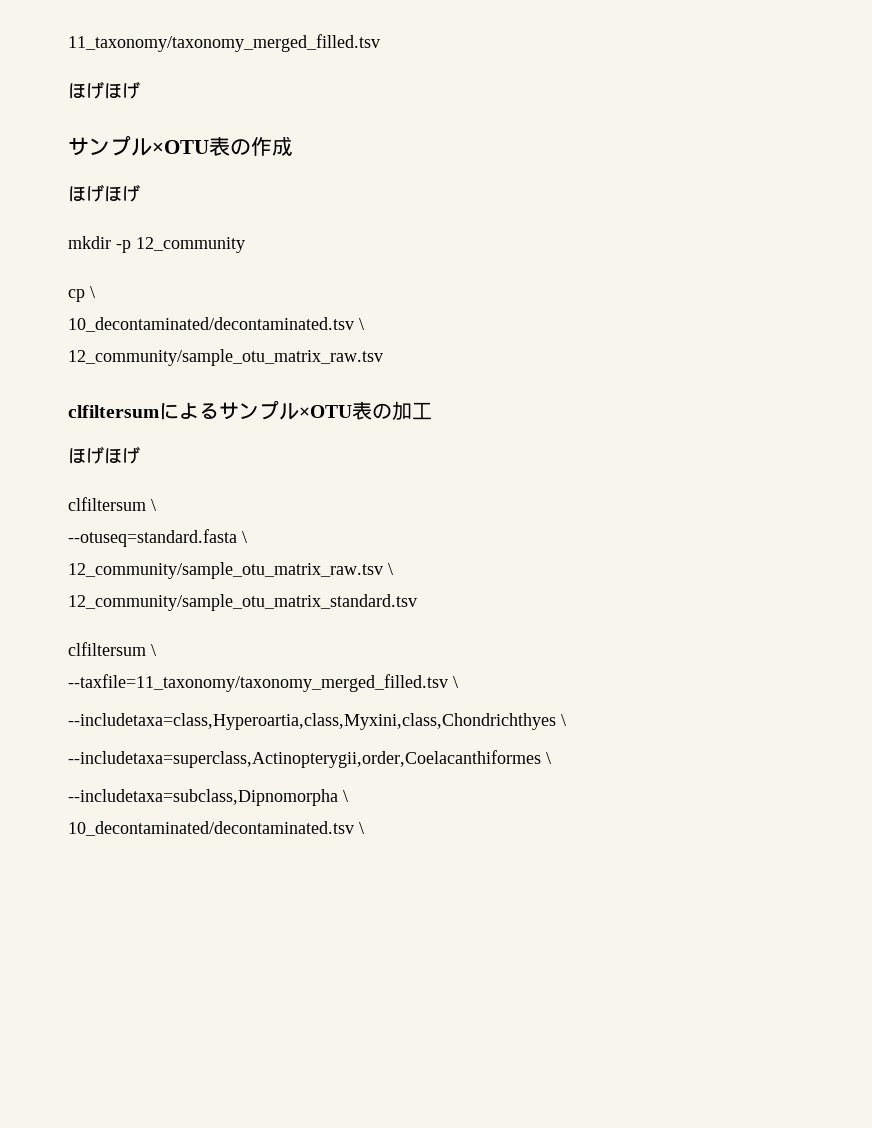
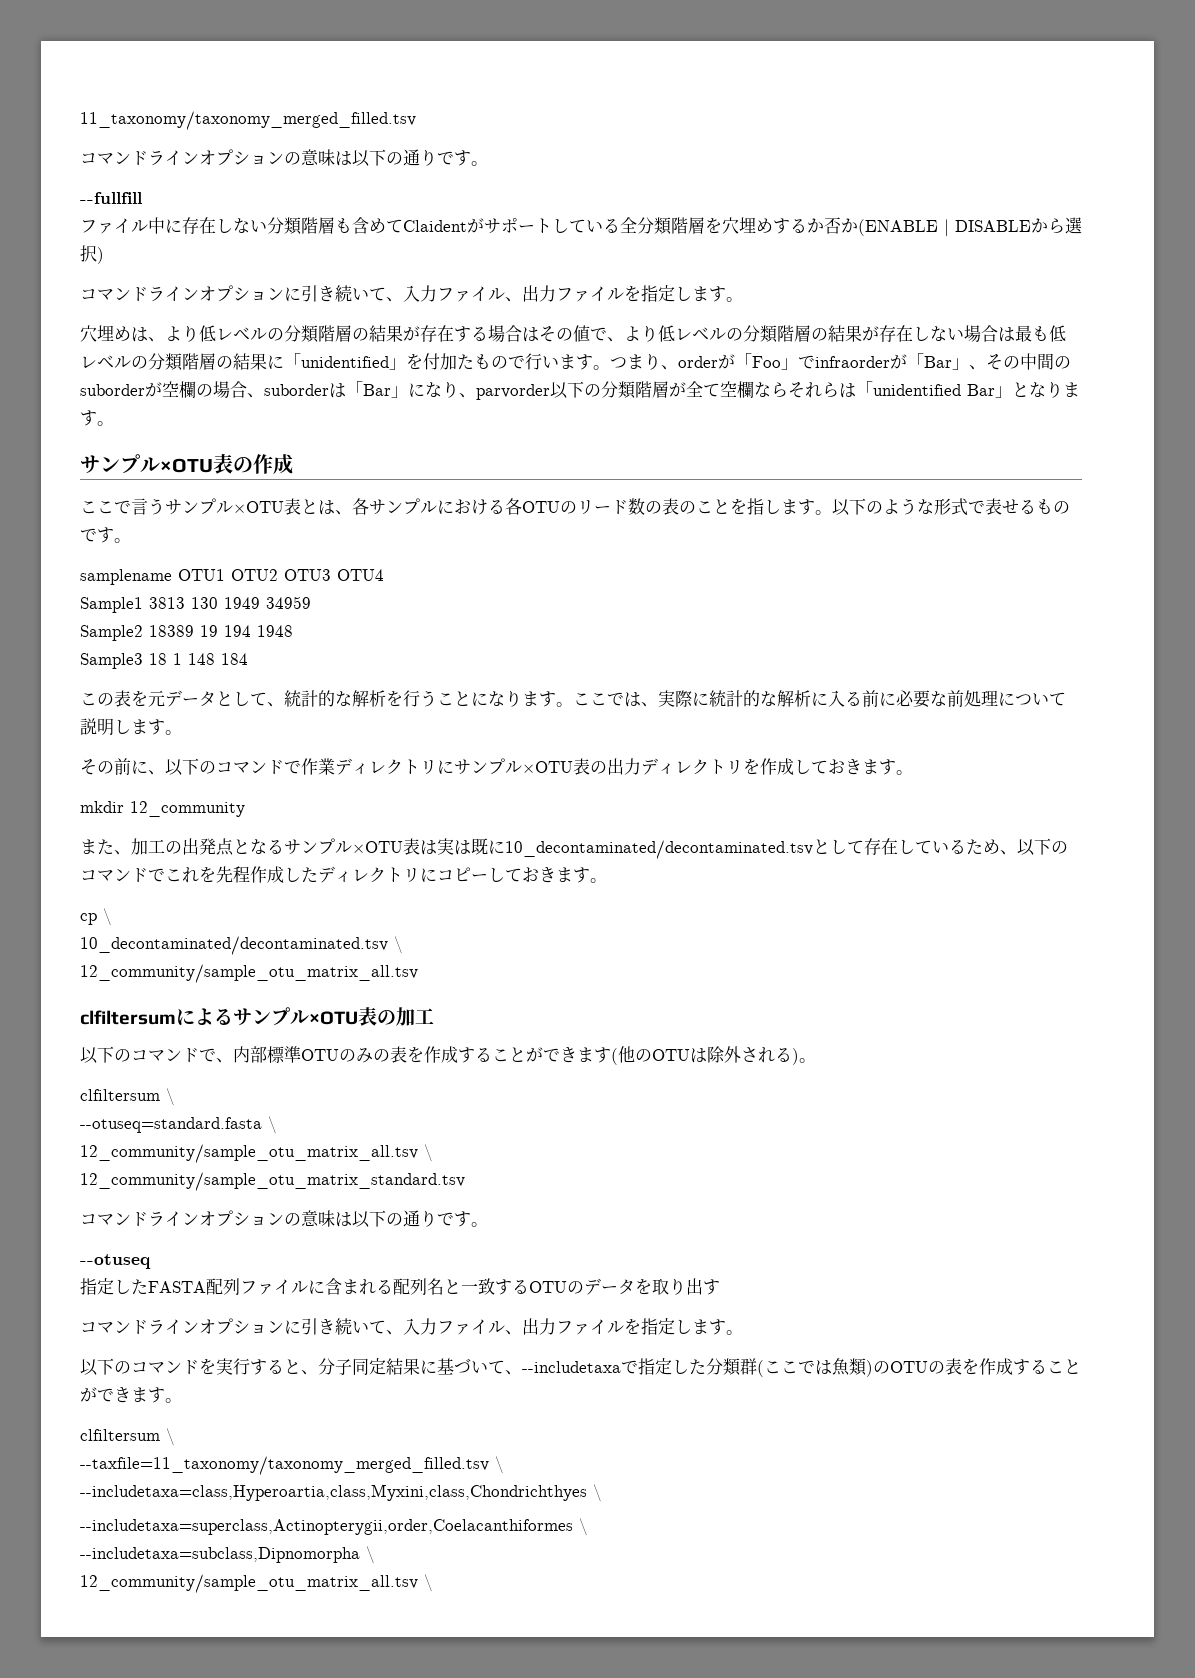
  11_taxonomy/taxonomy_merged_filled.tsv
- ほげほげ
+ コマンドラインオプションの意味は以下の通りです。
+ --fullfill
+ ファイル中に存在しない分類階層も含めてClaidentがサポートしている全分類階層を穴埋めするか否か(ENABLE | DISABLEから選択)
+ コマンドラインオプションに引き続いて、入力ファイル、出力ファイルを指定します。
+ 穴埋めは、より低レベルの分類階層の結果が存在する場合はその値で、より低レベルの分類階層の結果が存在しない場合は最も低レベルの分類階層の結果に「unidentified」を付加たもので行います。つまり、orderが「Foo」でinfraorderが「Bar」、その中間のsuborderが空欄の場合、suborderは「Bar」になり、parvorder以下の分類階層が全て空欄ならそれらは「unidentified Bar」となります。
  サンプル×OTU表の作成
- ほげほげ
+ ここで言うサンプル×OTU表とは、各サンプルにおける各OTUのリード数の表のことを指します。以下のような形式で表せるものです。
+ samplename OTU1 OTU2 OTU3 OTU4
+ Sample1 3813 130 1949 34959
+ Sample2 18389 19 194 1948
+ Sample3 18 1 148 184
+ この表を元データとして、統計的な解析を行うことになります。ここでは、実際に統計的な解析に入る前に必要な前処理について説明します。
+ その前に、以下のコマンドで作業ディレクトリにサンプル×OTU表の出力ディレクトリを作成しておきます。
- mkdir -p 12_community
+ mkdir 12_community
+ また、加工の出発点となるサンプル×OTU表は実は既に10_decontaminated/decontaminated.tsvとして存在しているため、以下のコマンドでこれを先程作成したディレクトリにコピーしておきます。
  cp \
  10_decontaminated/decontaminated.tsv \
- 12_community/sample_otu_matrix_raw.tsv
+ 12_community/sample_otu_matrix_all.tsv
  clfiltersumによるサンプル×OTU表の加工
- ほげほげ
+ 以下のコマンドで、内部標準OTUのみの表を作成することができます(他のOTUは除外される)。
  --otuseq=standard.fasta \
- 12_community/sample_otu_matrix_raw.tsv \
+ 12_community/sample_otu_matrix_all.tsv \
  12_community/sample_otu_matrix_standard.tsv
+ コマンドラインオプションの意味は以下の通りです。
+ --otuseq
+ 指定したFASTA配列ファイルに含まれる配列名と一致するOTUのデータを取り出す
+ コマンドラインオプションに引き続いて、入力ファイル、出力ファイルを指定します。
+ 以下のコマンドを実行すると、分子同定結果に基づいて、--includetaxaで指定した分類群(ここでは魚類)のOTUの表を作成することができます。
  --includetaxa=subclass,Dipnomorpha \
- 10_decontaminated/decontaminated.tsv \
+ 12_community/sample_otu_matrix_all.tsv \

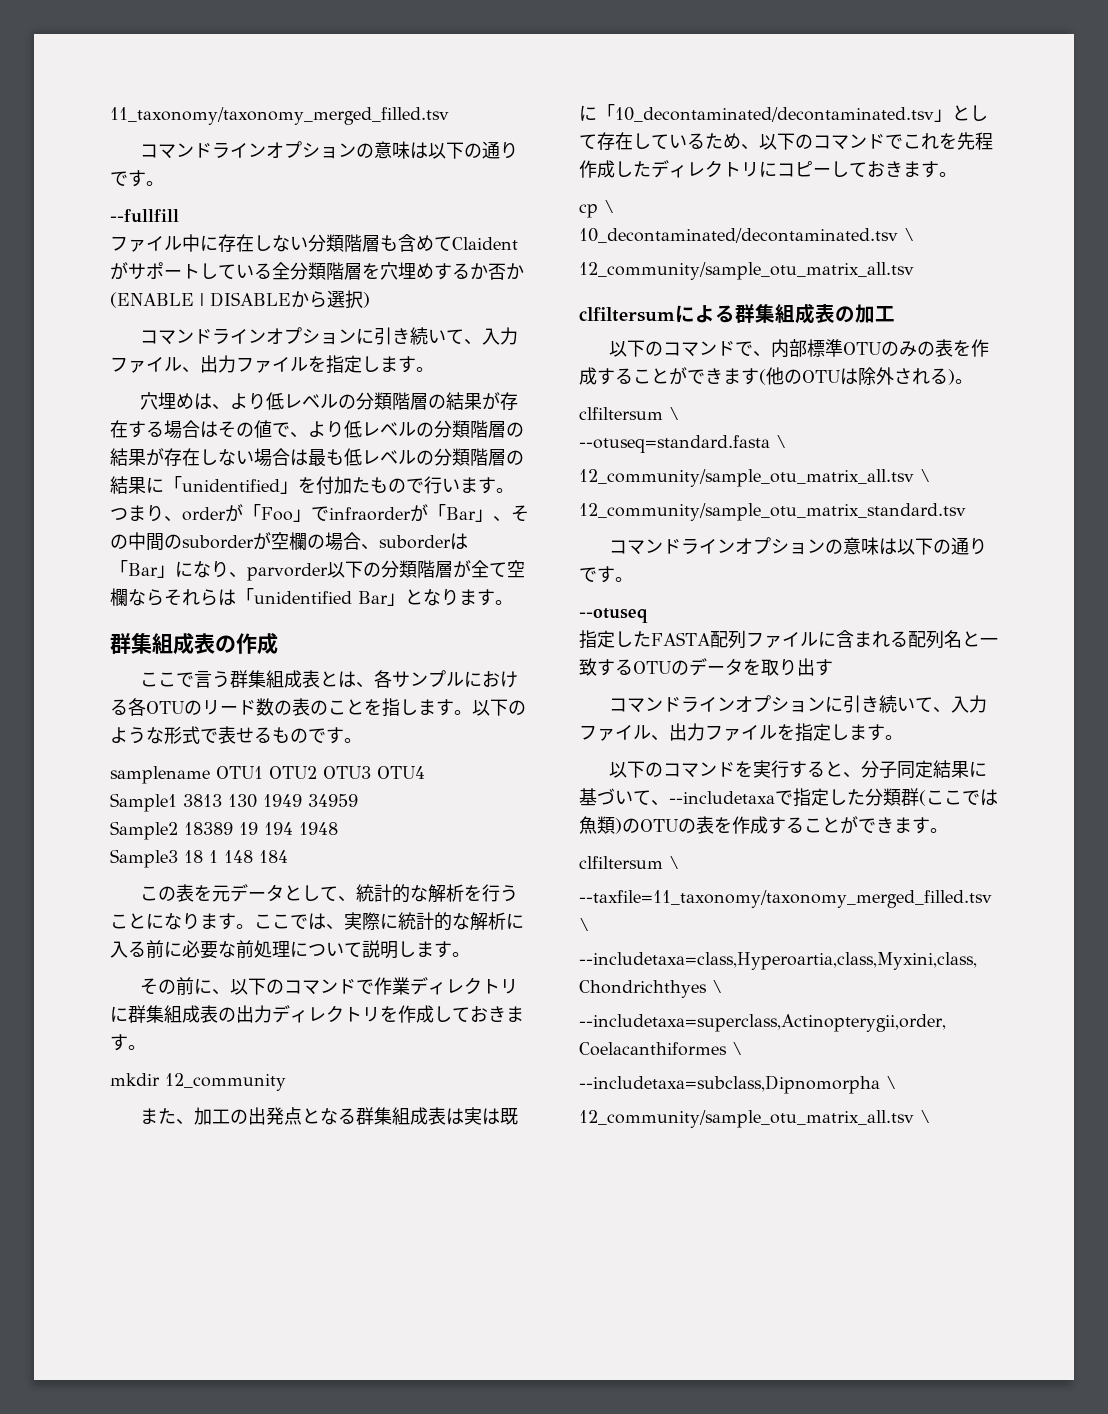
- サンプル×OTU表の作成
+ 群集組成表の作成
- ここで言うサンプル×OTU表とは、各サンプルにおける各OTUのリード数の表のことを指します。
+ ここで言う群集組成表とは、各サンプルにおける各OTUのリード数の表のことを指します。
- その前に、以下のコマンドで作業ディレクトリにサンプル×OTU表の出力ディレクトリを作成しておきます。
+ その前に、以下のコマンドで作業ディレクトリに群集組成表の出力ディレクトリを作成しておきます。
- また、加工の出発点となるサンプル×OTU表は実は既に10_decontaminated/decontaminated.tsvとして存在しているため、以下のコマンドでこれを先程作成したディレクトリにコピーしておきます。
+ また、加工の出発点となる群集組成表は実は既に「10_decontaminated/decontaminated.tsv」として存在しているため、以下のコマンドでこれを先程作成したディレクトリにコピーしておきます。
- clfiltersumによるサンプル×OTU表の加工
+ clfiltersumによる群集組成表の加工

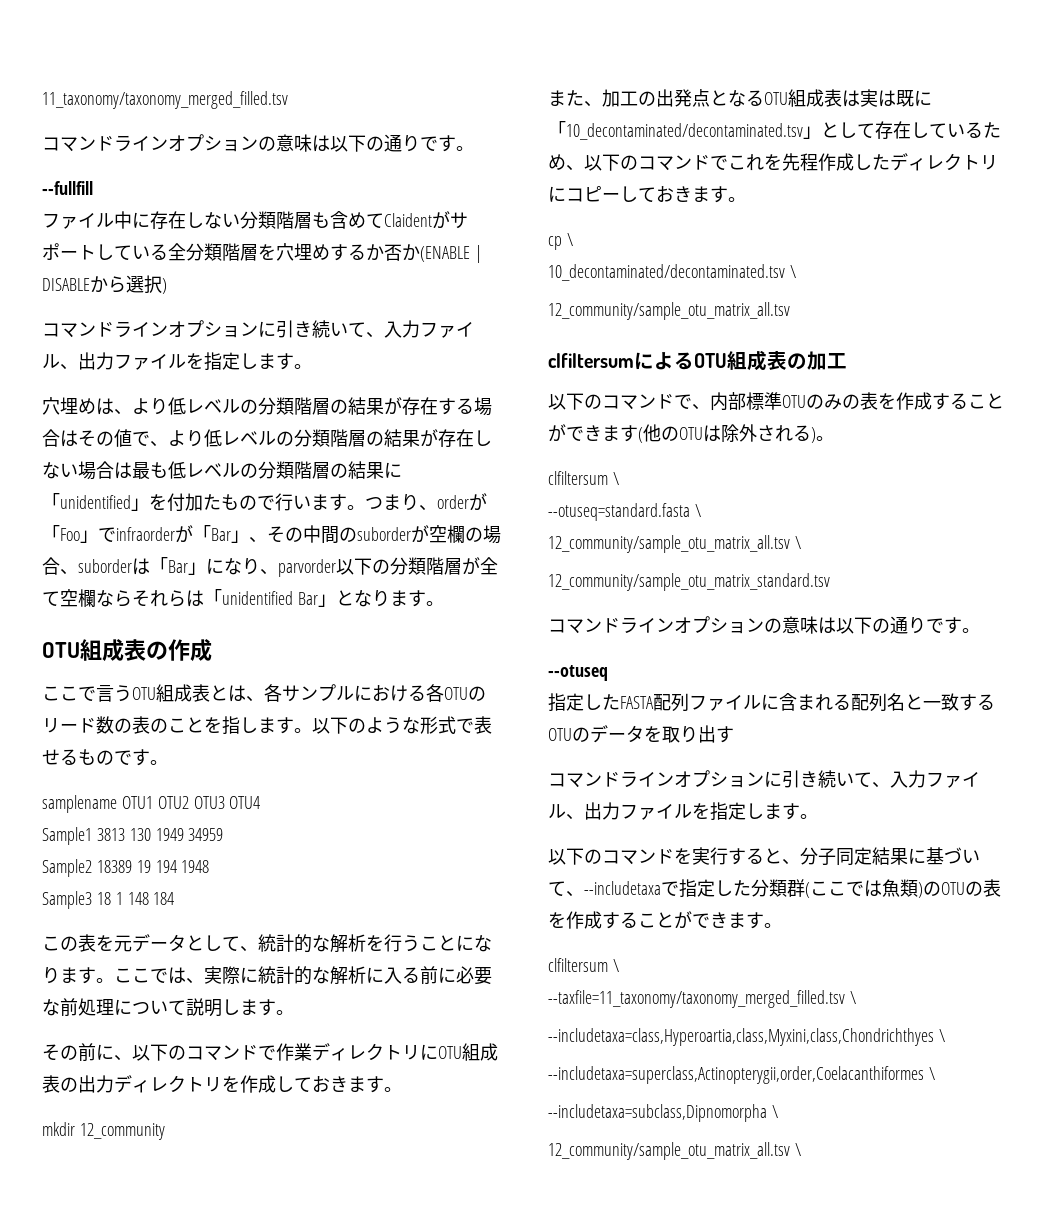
- 群集組成表の作成
+ OTU組成表の作成
- ここで言う群集組成表とは、各サンプルにおける各OTUのリード数の表のことを指します。
+ ここで言うOTU組成表とは、各サンプルにおける各OTUのリード数の表のことを指します。
- その前に、以下のコマンドで作業ディレクトリに群集組成表の出力ディレクトリを作成しておきます。
+ その前に、以下のコマンドで作業ディレクトリにOTU組成表の出力ディレクトリを作成しておきます。
- また、加工の出発点となる群集組成表は実は既に「10_decontaminated/decontaminated.tsv」として存在しているため、以下のコマンドでこれを先程作成したディレクトリにコピーしておきます。
+ また、加工の出発点となるOTU組成表は実は既に「10_decontaminated/decontaminated.tsv」として存在しているため、以下のコマンドでこれを先程作成したディレクトリにコピーしておきます。
- clfiltersumによる群集組成表の加工
+ clfiltersumによるOTU組成表の加工

